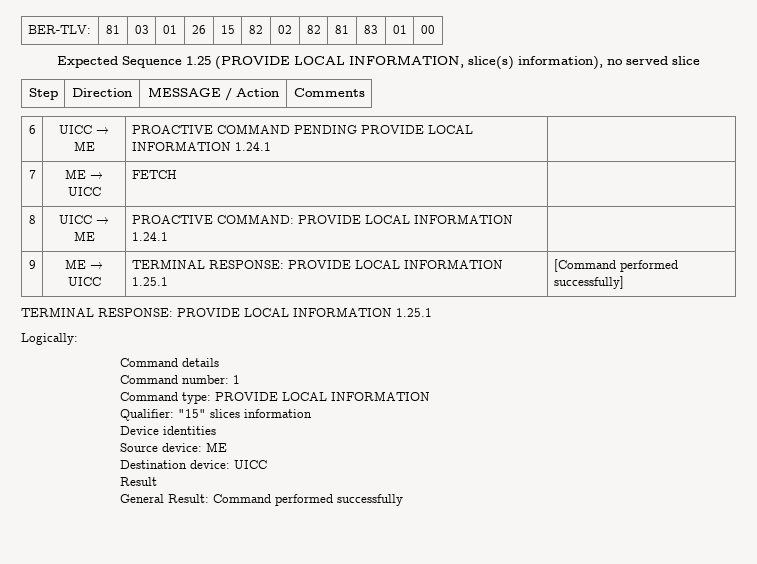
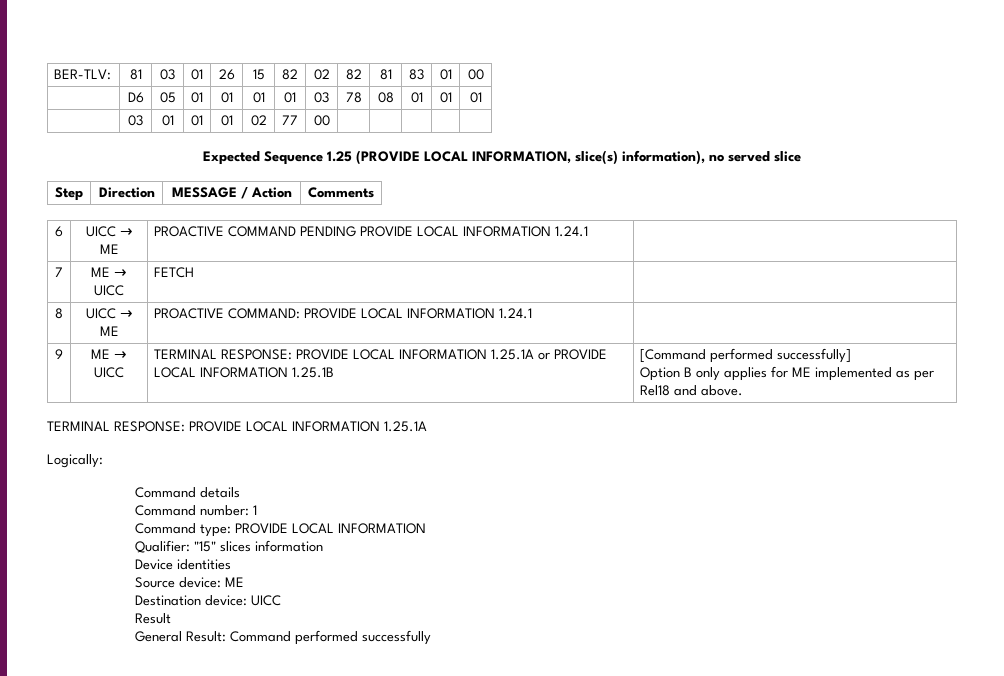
+ | D6 | 05 | 01 | 01 | 01 | 01 | 03 | 78 | 08 | 01 | 01 | 01
+ | 03 | 01 | 01 | 01 | 02 | 77 | 00 | | | | |
- 9 | ME → UICC | TERMINAL RESPONSE: PROVIDE LOCAL INFORMATION 1.25.1 | [Command performed successfully]
- TERMINAL RESPONSE: PROVIDE LOCAL INFORMATION 1.25.1
+ 9 | ME → UICC | TERMINAL RESPONSE: PROVIDE LOCAL INFORMATION 1.25.1A or PROVIDE LOCAL INFORMATION 1.25.1B | [Command performed successfully]
+ Option B only applies for ME implemented as per Rel18 and above.
+ TERMINAL RESPONSE: PROVIDE LOCAL INFORMATION 1.25.1A

